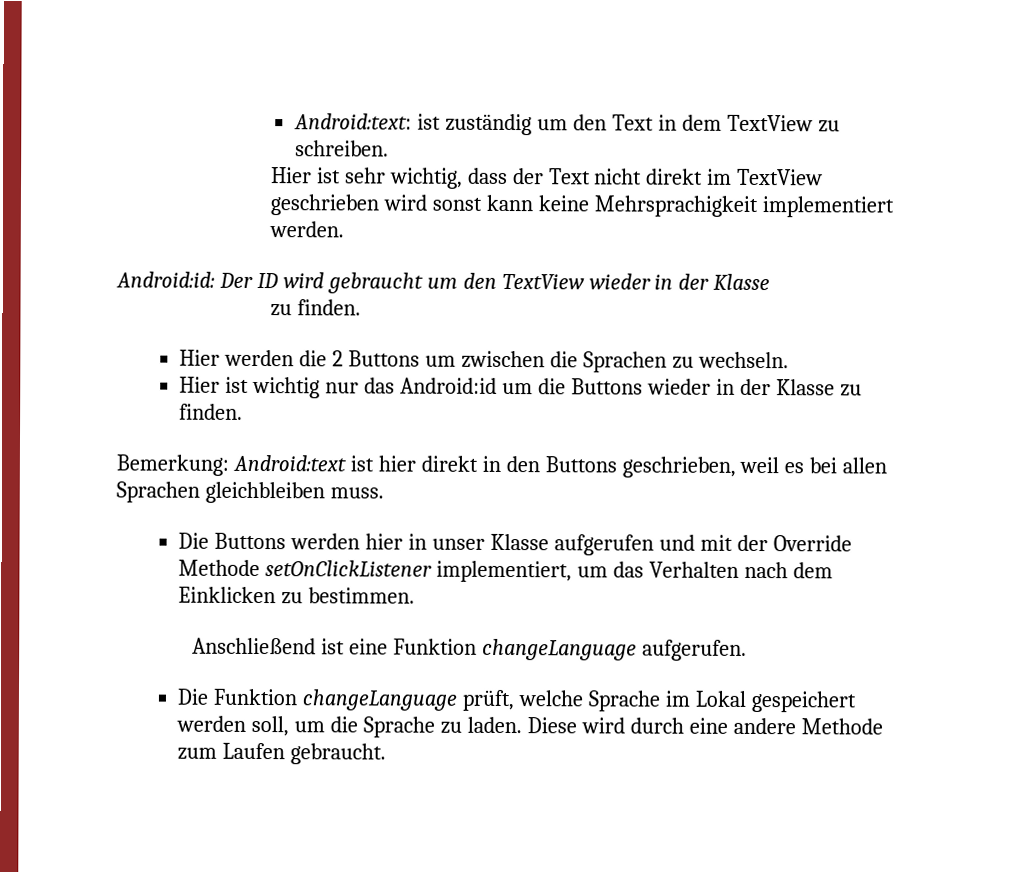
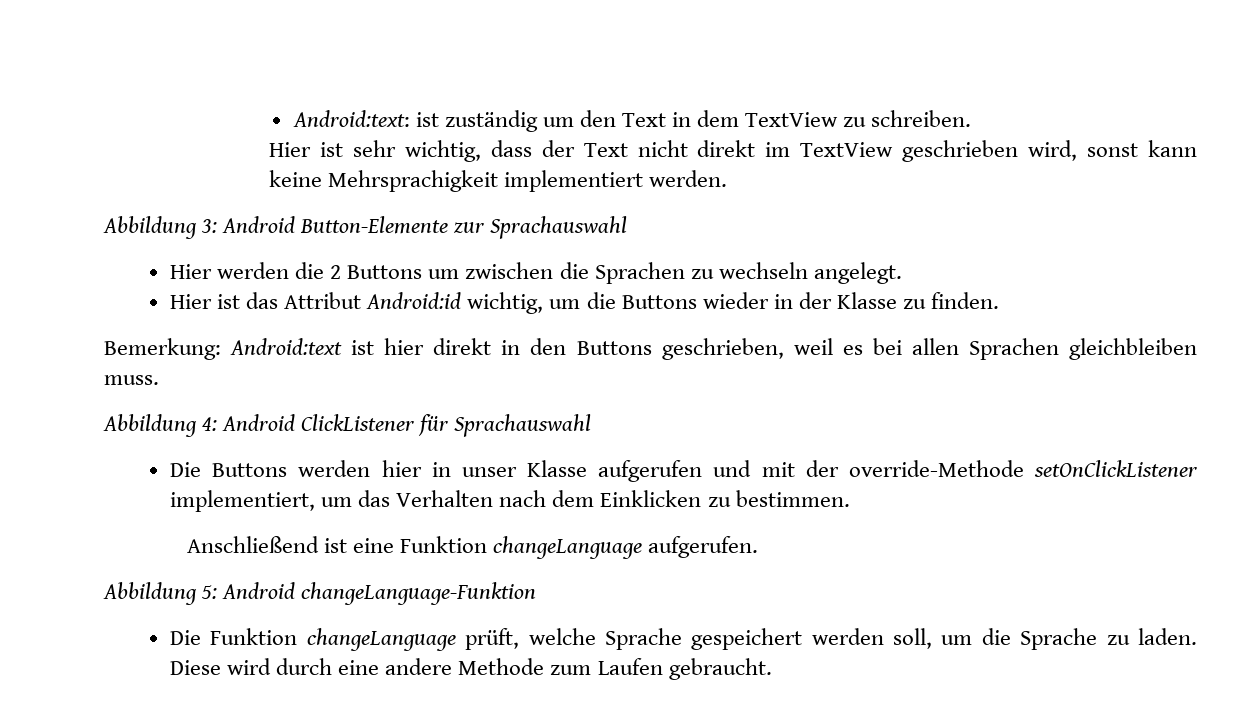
- Hier ist sehr wichtig, dass der Text nicht direkt im TextView geschrieben wird sonst kann keine Mehrsprachigkeit implementiert werden.
+ Hier ist sehr wichtig, dass der Text nicht direkt im TextView geschrieben wird, sonst kann keine Mehrsprachigkeit implementiert werden.
- Android:id: Der ID wird gebraucht um den TextView wieder in der Klasse
- zu finden.
+ Abbildung 3: Android Button-Elemente zur Sprachauswahl
- Hier werden die 2 Buttons um zwischen die Sprachen zu wechseln.
- Hier ist wichtig nur das Android:id um die Buttons wieder in der Klasse zu finden.
+ Hier werden die 2 Buttons um zwischen die Sprachen zu wechseln angelegt.
+ Hier ist das Attribut Android:id wichtig, um die Buttons wieder in der Klasse zu finden.
+ Abbildung 4: Android ClickListener für Sprachauswahl
- Die Buttons werden hier in unser Klasse aufgerufen und mit der Override Methode setOnClickListener implementiert, um das Verhalten nach dem Einklicken zu bestimmen.
+ Die Buttons werden hier in unser Klasse aufgerufen und mit der override-Methode setOnClickListener implementiert, um das Verhalten nach dem Einklicken zu bestimmen.
+ Abbildung 5: Android changeLanguage-Funktion
- Die Funktion changeLanguage prüft, welche Sprache im Lokal gespeichert werden soll, um die Sprache zu laden.
+ Die Funktion changeLanguage prüft, welche Sprache gespeichert werden soll, um die Sprache zu laden.

